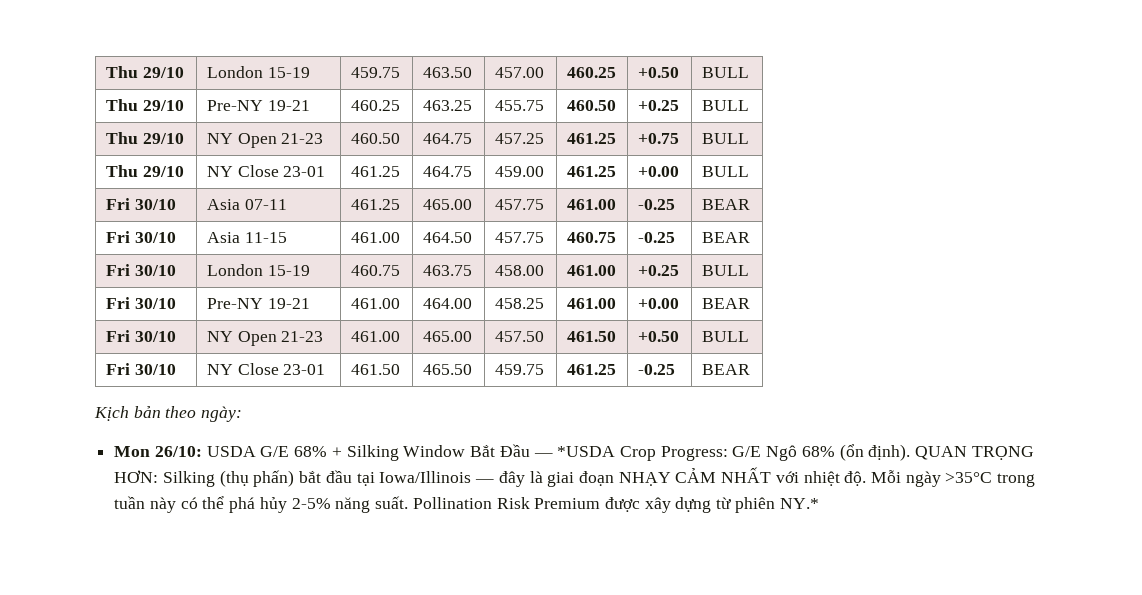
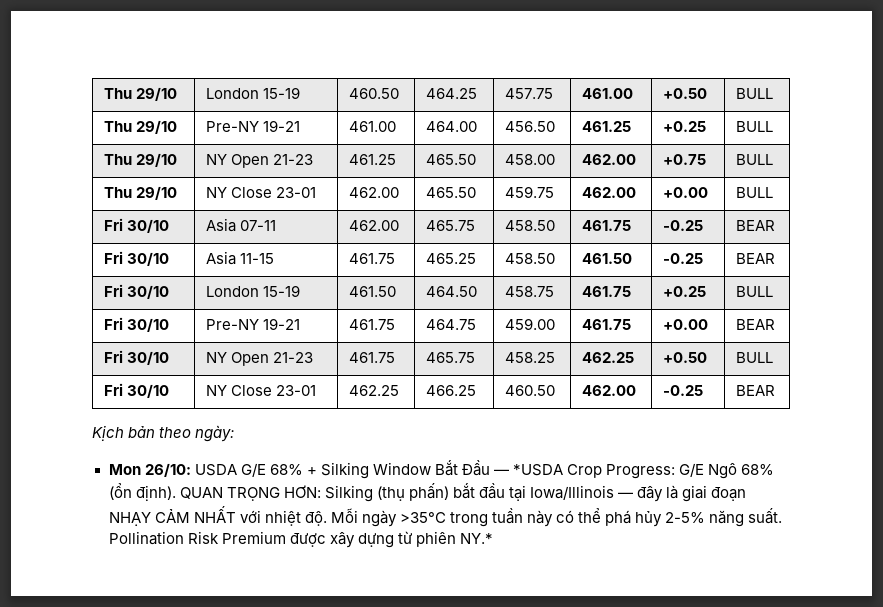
- Thu 29/10 | London 15-19 | 459.75 | 463.50 | 457.00 | 460.25 | +0.50 | BULL
+ Thu 29/10 | London 15-19 | 460.50 | 464.25 | 457.75 | 461.00 | +0.50 | BULL
- Thu 29/10 | Pre-NY 19-21 | 460.25 | 463.25 | 455.75 | 460.50 | +0.25 | BULL
+ Thu 29/10 | Pre-NY 19-21 | 461.00 | 464.00 | 456.50 | 461.25 | +0.25 | BULL
- Thu 29/10 | NY Open 21-23 | 460.50 | 464.75 | 457.25 | 461.25 | +0.75 | BULL
+ Thu 29/10 | NY Open 21-23 | 461.25 | 465.50 | 458.00 | 462.00 | +0.75 | BULL
- Thu 29/10 | NY Close 23-01 | 461.25 | 464.75 | 459.00 | 461.25 | +0.00 | BULL
+ Thu 29/10 | NY Close 23-01 | 462.00 | 465.50 | 459.75 | 462.00 | +0.00 | BULL
- Fri 30/10 | Asia 07-11 | 461.25 | 465.00 | 457.75 | 461.00 | -0.25 | BEAR
+ Fri 30/10 | Asia 07-11 | 462.00 | 465.75 | 458.50 | 461.75 | -0.25 | BEAR
- Fri 30/10 | Asia 11-15 | 461.00 | 464.50 | 457.75 | 460.75 | -0.25 | BEAR
+ Fri 30/10 | Asia 11-15 | 461.75 | 465.25 | 458.50 | 461.50 | -0.25 | BEAR
- Fri 30/10 | London 15-19 | 460.75 | 463.75 | 458.00 | 461.00 | +0.25 | BULL
+ Fri 30/10 | London 15-19 | 461.50 | 464.50 | 458.75 | 461.75 | +0.25 | BULL
- Fri 30/10 | Pre-NY 19-21 | 461.00 | 464.00 | 458.25 | 461.00 | +0.00 | BEAR
+ Fri 30/10 | Pre-NY 19-21 | 461.75 | 464.75 | 459.00 | 461.75 | +0.00 | BEAR
- Fri 30/10 | NY Open 21-23 | 461.00 | 465.00 | 457.50 | 461.50 | +0.50 | BULL
+ Fri 30/10 | NY Open 21-23 | 461.75 | 465.75 | 458.25 | 462.25 | +0.50 | BULL
- Fri 30/10 | NY Close 23-01 | 461.50 | 465.50 | 459.75 | 461.25 | -0.25 | BEAR
+ Fri 30/10 | NY Close 23-01 | 462.25 | 466.25 | 460.50 | 462.00 | -0.25 | BEAR

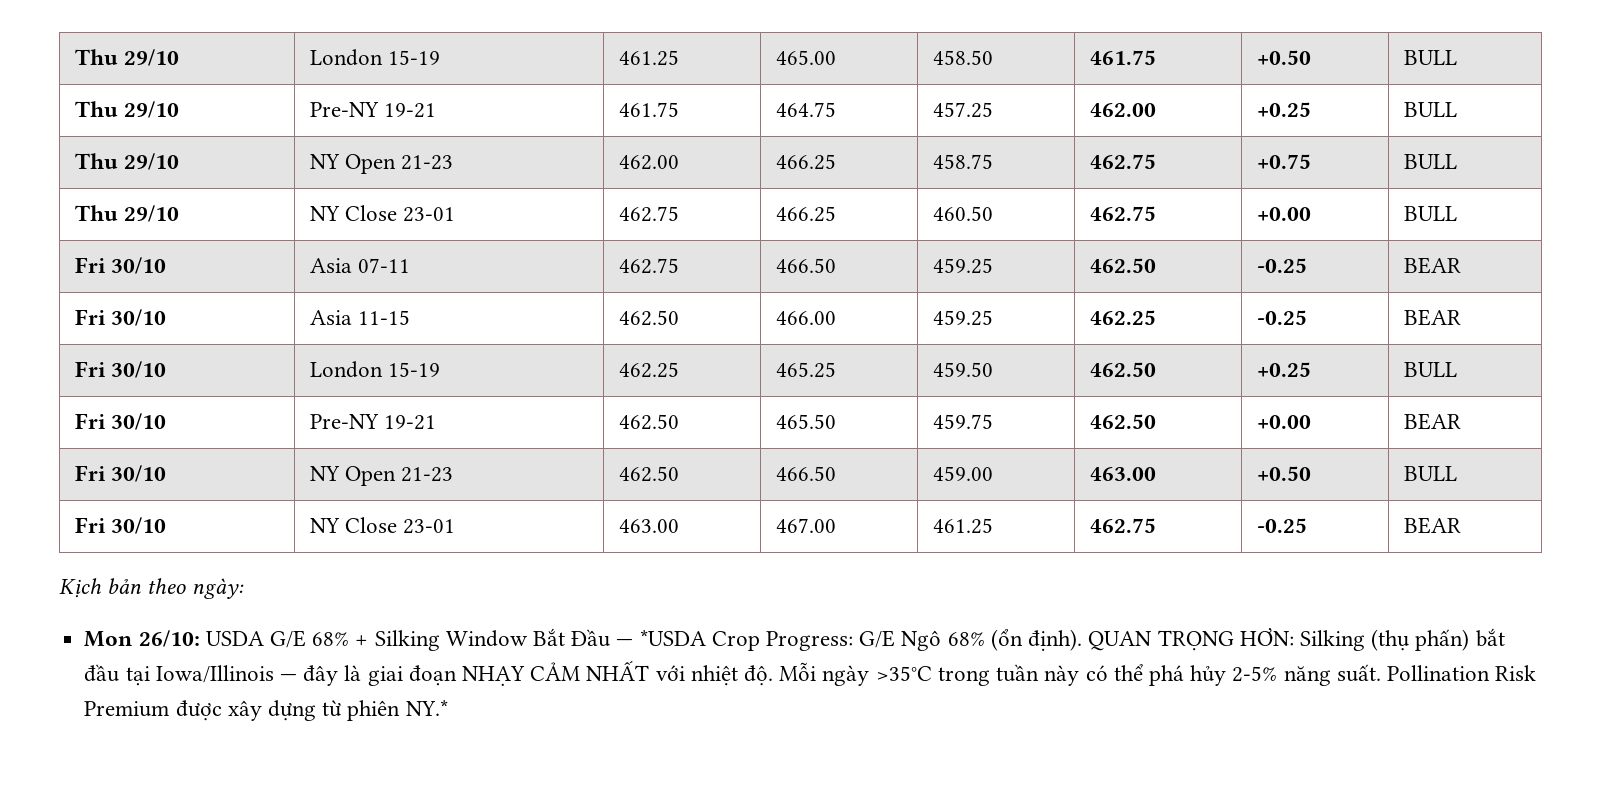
- Thu 29/10 | London 15-19 | 460.50 | 464.25 | 457.75 | 461.00 | +0.50 | BULL
+ Thu 29/10 | London 15-19 | 461.25 | 465.00 | 458.50 | 461.75 | +0.50 | BULL
- Thu 29/10 | Pre-NY 19-21 | 461.00 | 464.00 | 456.50 | 461.25 | +0.25 | BULL
+ Thu 29/10 | Pre-NY 19-21 | 461.75 | 464.75 | 457.25 | 462.00 | +0.25 | BULL
- Thu 29/10 | NY Open 21-23 | 461.25 | 465.50 | 458.00 | 462.00 | +0.75 | BULL
+ Thu 29/10 | NY Open 21-23 | 462.00 | 466.25 | 458.75 | 462.75 | +0.75 | BULL
- Thu 29/10 | NY Close 23-01 | 462.00 | 465.50 | 459.75 | 462.00 | +0.00 | BULL
+ Thu 29/10 | NY Close 23-01 | 462.75 | 466.25 | 460.50 | 462.75 | +0.00 | BULL
- Fri 30/10 | Asia 07-11 | 462.00 | 465.75 | 458.50 | 461.75 | -0.25 | BEAR
+ Fri 30/10 | Asia 07-11 | 462.75 | 466.50 | 459.25 | 462.50 | -0.25 | BEAR
- Fri 30/10 | Asia 11-15 | 461.75 | 465.25 | 458.50 | 461.50 | -0.25 | BEAR
+ Fri 30/10 | Asia 11-15 | 462.50 | 466.00 | 459.25 | 462.25 | -0.25 | BEAR
- Fri 30/10 | London 15-19 | 461.50 | 464.50 | 458.75 | 461.75 | +0.25 | BULL
+ Fri 30/10 | London 15-19 | 462.25 | 465.25 | 459.50 | 462.50 | +0.25 | BULL
- Fri 30/10 | Pre-NY 19-21 | 461.75 | 464.75 | 459.00 | 461.75 | +0.00 | BEAR
+ Fri 30/10 | Pre-NY 19-21 | 462.50 | 465.50 | 459.75 | 462.50 | +0.00 | BEAR
- Fri 30/10 | NY Open 21-23 | 461.75 | 465.75 | 458.25 | 462.25 | +0.50 | BULL
+ Fri 30/10 | NY Open 21-23 | 462.50 | 466.50 | 459.00 | 463.00 | +0.50 | BULL
- Fri 30/10 | NY Close 23-01 | 462.25 | 466.25 | 460.50 | 462.00 | -0.25 | BEAR
+ Fri 30/10 | NY Close 23-01 | 463.00 | 467.00 | 461.25 | 462.75 | -0.25 | BEAR

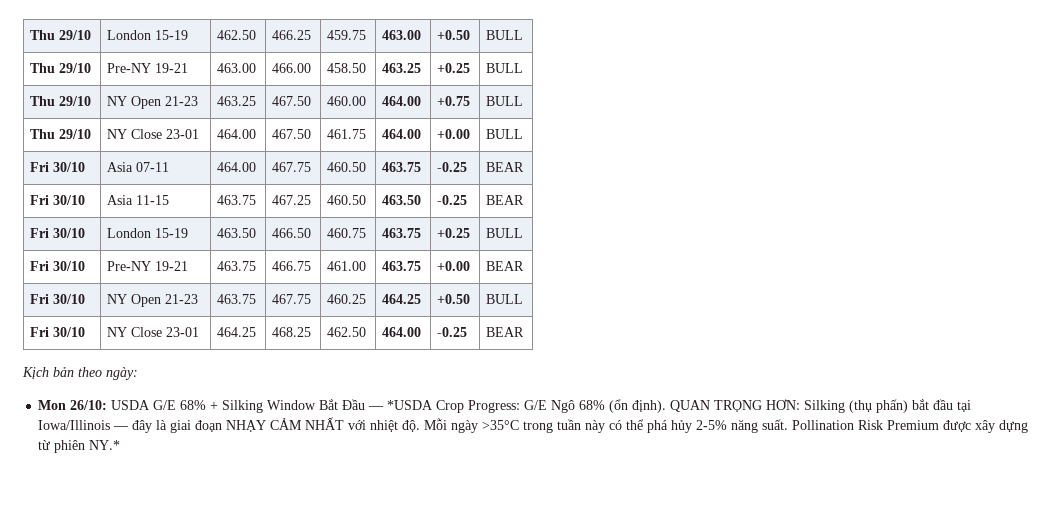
- Thu 29/10 | London 15-19 | 461.25 | 465.00 | 458.50 | 461.75 | +0.50 | BULL
+ Thu 29/10 | London 15-19 | 462.50 | 466.25 | 459.75 | 463.00 | +0.50 | BULL
- Thu 29/10 | Pre-NY 19-21 | 461.75 | 464.75 | 457.25 | 462.00 | +0.25 | BULL
+ Thu 29/10 | Pre-NY 19-21 | 463.00 | 466.00 | 458.50 | 463.25 | +0.25 | BULL
- Thu 29/10 | NY Open 21-23 | 462.00 | 466.25 | 458.75 | 462.75 | +0.75 | BULL
+ Thu 29/10 | NY Open 21-23 | 463.25 | 467.50 | 460.00 | 464.00 | +0.75 | BULL
- Thu 29/10 | NY Close 23-01 | 462.75 | 466.25 | 460.50 | 462.75 | +0.00 | BULL
+ Thu 29/10 | NY Close 23-01 | 464.00 | 467.50 | 461.75 | 464.00 | +0.00 | BULL
- Fri 30/10 | Asia 07-11 | 462.75 | 466.50 | 459.25 | 462.50 | -0.25 | BEAR
+ Fri 30/10 | Asia 07-11 | 464.00 | 467.75 | 460.50 | 463.75 | -0.25 | BEAR
- Fri 30/10 | Asia 11-15 | 462.50 | 466.00 | 459.25 | 462.25 | -0.25 | BEAR
+ Fri 30/10 | Asia 11-15 | 463.75 | 467.25 | 460.50 | 463.50 | -0.25 | BEAR
- Fri 30/10 | London 15-19 | 462.25 | 465.25 | 459.50 | 462.50 | +0.25 | BULL
+ Fri 30/10 | London 15-19 | 463.50 | 466.50 | 460.75 | 463.75 | +0.25 | BULL
- Fri 30/10 | Pre-NY 19-21 | 462.50 | 465.50 | 459.75 | 462.50 | +0.00 | BEAR
+ Fri 30/10 | Pre-NY 19-21 | 463.75 | 466.75 | 461.00 | 463.75 | +0.00 | BEAR
- Fri 30/10 | NY Open 21-23 | 462.50 | 466.50 | 459.00 | 463.00 | +0.50 | BULL
+ Fri 30/10 | NY Open 21-23 | 463.75 | 467.75 | 460.25 | 464.25 | +0.50 | BULL
- Fri 30/10 | NY Close 23-01 | 463.00 | 467.00 | 461.25 | 462.75 | -0.25 | BEAR
+ Fri 30/10 | NY Close 23-01 | 464.25 | 468.25 | 462.50 | 464.00 | -0.25 | BEAR

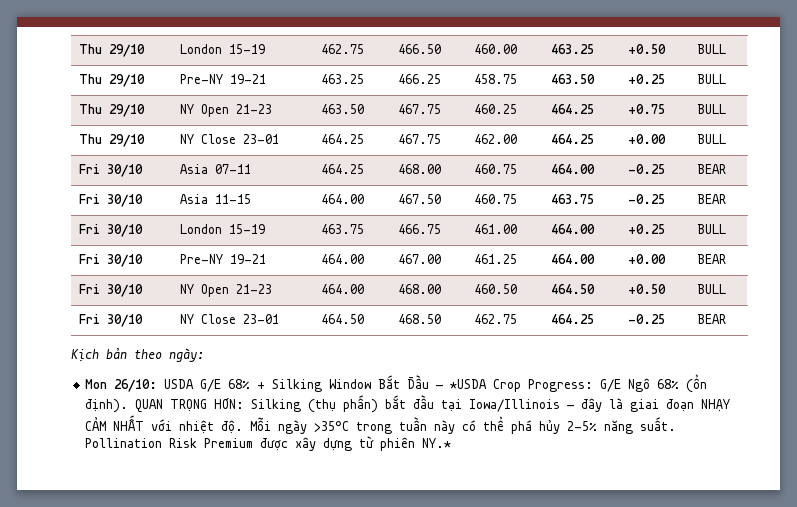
- Thu 29/10 | London 15-19 | 462.50 | 466.25 | 459.75 | 463.00 | +0.50 | BULL
+ Thu 29/10 | London 15-19 | 462.75 | 466.50 | 460.00 | 463.25 | +0.50 | BULL
- Thu 29/10 | Pre-NY 19-21 | 463.00 | 466.00 | 458.50 | 463.25 | +0.25 | BULL
+ Thu 29/10 | Pre-NY 19-21 | 463.25 | 466.25 | 458.75 | 463.50 | +0.25 | BULL
- Thu 29/10 | NY Open 21-23 | 463.25 | 467.50 | 460.00 | 464.00 | +0.75 | BULL
+ Thu 29/10 | NY Open 21-23 | 463.50 | 467.75 | 460.25 | 464.25 | +0.75 | BULL
- Thu 29/10 | NY Close 23-01 | 464.00 | 467.50 | 461.75 | 464.00 | +0.00 | BULL
+ Thu 29/10 | NY Close 23-01 | 464.25 | 467.75 | 462.00 | 464.25 | +0.00 | BULL
- Fri 30/10 | Asia 07-11 | 464.00 | 467.75 | 460.50 | 463.75 | -0.25 | BEAR
+ Fri 30/10 | Asia 07-11 | 464.25 | 468.00 | 460.75 | 464.00 | -0.25 | BEAR
- Fri 30/10 | Asia 11-15 | 463.75 | 467.25 | 460.50 | 463.50 | -0.25 | BEAR
+ Fri 30/10 | Asia 11-15 | 464.00 | 467.50 | 460.75 | 463.75 | -0.25 | BEAR
- Fri 30/10 | London 15-19 | 463.50 | 466.50 | 460.75 | 463.75 | +0.25 | BULL
+ Fri 30/10 | London 15-19 | 463.75 | 466.75 | 461.00 | 464.00 | +0.25 | BULL
- Fri 30/10 | Pre-NY 19-21 | 463.75 | 466.75 | 461.00 | 463.75 | +0.00 | BEAR
+ Fri 30/10 | Pre-NY 19-21 | 464.00 | 467.00 | 461.25 | 464.00 | +0.00 | BEAR
- Fri 30/10 | NY Open 21-23 | 463.75 | 467.75 | 460.25 | 464.25 | +0.50 | BULL
+ Fri 30/10 | NY Open 21-23 | 464.00 | 468.00 | 460.50 | 464.50 | +0.50 | BULL
- Fri 30/10 | NY Close 23-01 | 464.25 | 468.25 | 462.50 | 464.00 | -0.25 | BEAR
+ Fri 30/10 | NY Close 23-01 | 464.50 | 468.50 | 462.75 | 464.25 | -0.25 | BEAR

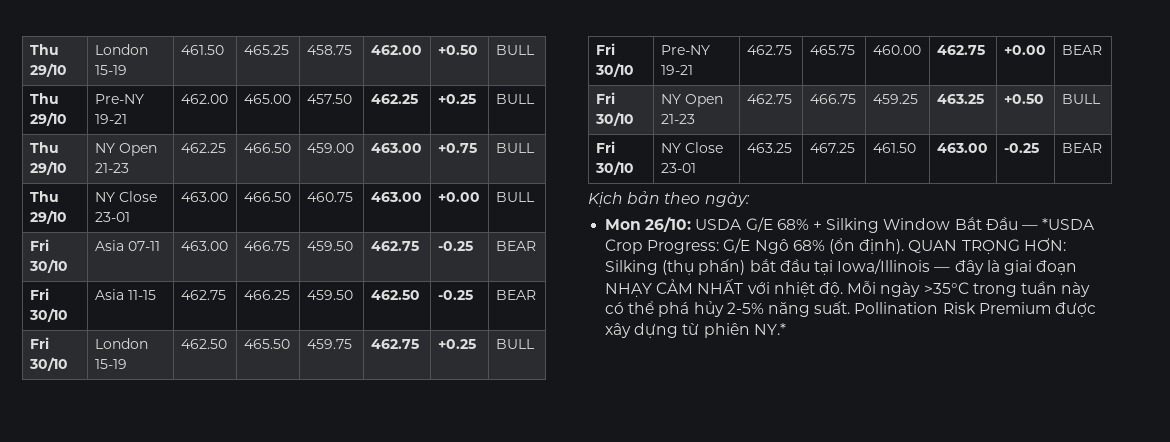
- Thu 29/10 | London 15-19 | 462.75 | 466.50 | 460.00 | 463.25 | +0.50 | BULL
+ Thu 29/10 | London 15-19 | 461.50 | 465.25 | 458.75 | 462.00 | +0.50 | BULL
- Thu 29/10 | Pre-NY 19-21 | 463.25 | 466.25 | 458.75 | 463.50 | +0.25 | BULL
+ Thu 29/10 | Pre-NY 19-21 | 462.00 | 465.00 | 457.50 | 462.25 | +0.25 | BULL
- Thu 29/10 | NY Open 21-23 | 463.50 | 467.75 | 460.25 | 464.25 | +0.75 | BULL
+ Thu 29/10 | NY Open 21-23 | 462.25 | 466.50 | 459.00 | 463.00 | +0.75 | BULL
- Thu 29/10 | NY Close 23-01 | 464.25 | 467.75 | 462.00 | 464.25 | +0.00 | BULL
+ Thu 29/10 | NY Close 23-01 | 463.00 | 466.50 | 460.75 | 463.00 | +0.00 | BULL
- Fri 30/10 | Asia 07-11 | 464.25 | 468.00 | 460.75 | 464.00 | -0.25 | BEAR
+ Fri 30/10 | Asia 07-11 | 463.00 | 466.75 | 459.50 | 462.75 | -0.25 | BEAR
- Fri 30/10 | Asia 11-15 | 464.00 | 467.50 | 460.75 | 463.75 | -0.25 | BEAR
+ Fri 30/10 | Asia 11-15 | 462.75 | 466.25 | 459.50 | 462.50 | -0.25 | BEAR
- Fri 30/10 | London 15-19 | 463.75 | 466.75 | 461.00 | 464.00 | +0.25 | BULL
+ Fri 30/10 | London 15-19 | 462.50 | 465.50 | 459.75 | 462.75 | +0.25 | BULL
- Fri 30/10 | Pre-NY 19-21 | 464.00 | 467.00 | 461.25 | 464.00 | +0.00 | BEAR
+ Fri 30/10 | Pre-NY 19-21 | 462.75 | 465.75 | 460.00 | 462.75 | +0.00 | BEAR
- Fri 30/10 | NY Open 21-23 | 464.00 | 468.00 | 460.50 | 464.50 | +0.50 | BULL
+ Fri 30/10 | NY Open 21-23 | 462.75 | 466.75 | 459.25 | 463.25 | +0.50 | BULL
- Fri 30/10 | NY Close 23-01 | 464.50 | 468.50 | 462.75 | 464.25 | -0.25 | BEAR
+ Fri 30/10 | NY Close 23-01 | 463.25 | 467.25 | 461.50 | 463.00 | -0.25 | BEAR

